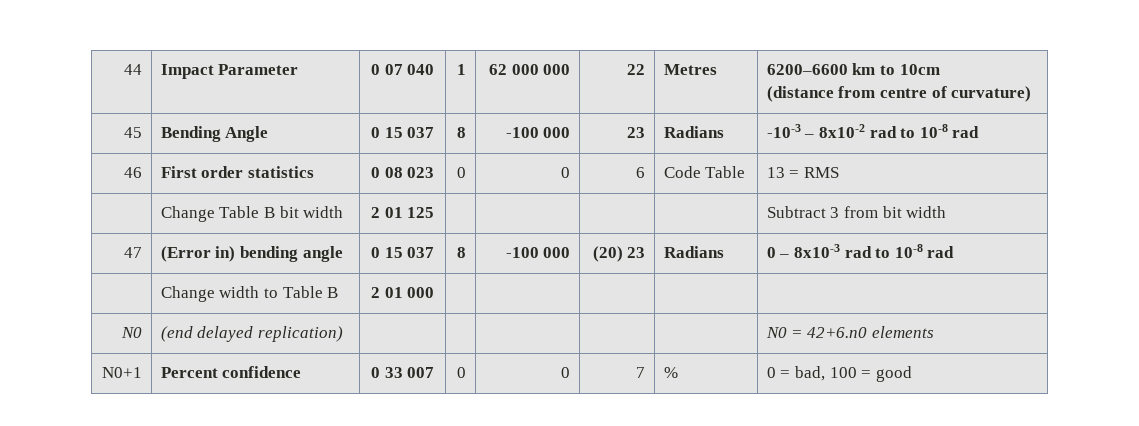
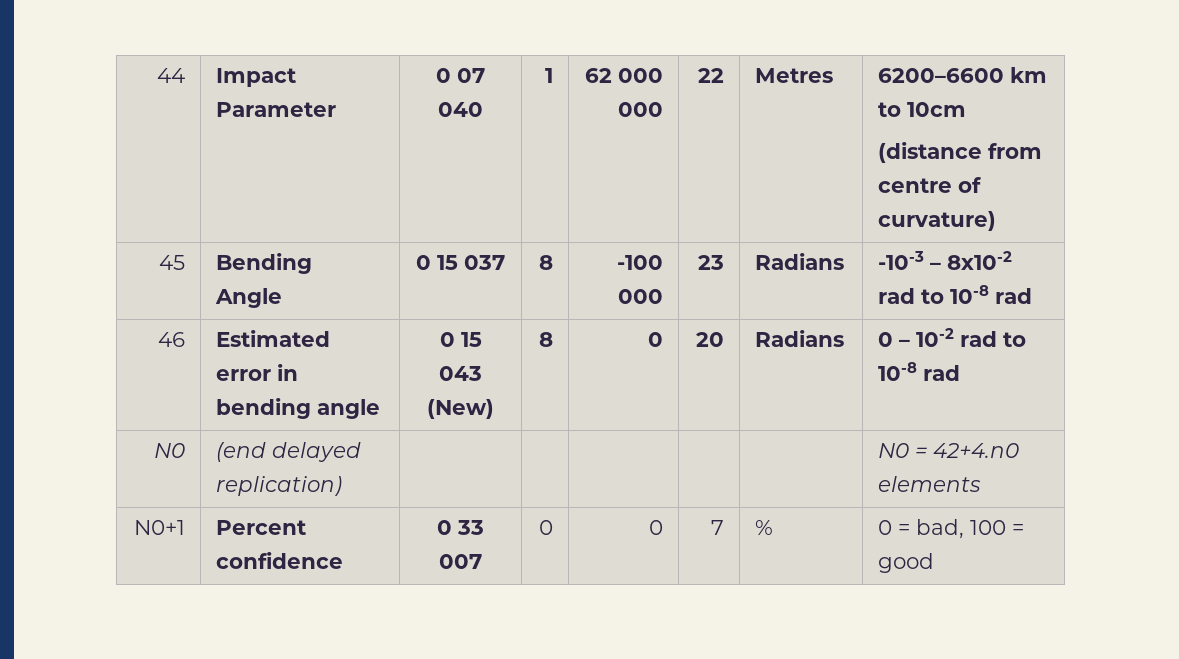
- 46 | First order statistics | 0 08 023 | 0 | 0 | 6 | Code Table | 13 = RMS
- | Change Table B bit width | 2 01 125 | | | | | Subtract 3 from bit width
- 47 | (Error in) bending angle | 0 15 037 | 8 | -100 000 | (20) 23 | Radians | 0 – 8x10-3 rad to 10-8 rad
- | Change width to Table B | 2 01 000 | | | | |
+ 46 | Estimated error in bending angle | 0 15 043 (New) | 8 | 0 | 20 | Radians | 0 – 10-2 rad to 10-8 rad
- N0 | (end delayed replication) | | | | | | N0 = 42+6.n0 elements
+ N0 | (end delayed replication) | | | | | | N0 = 42+4.n0 elements

